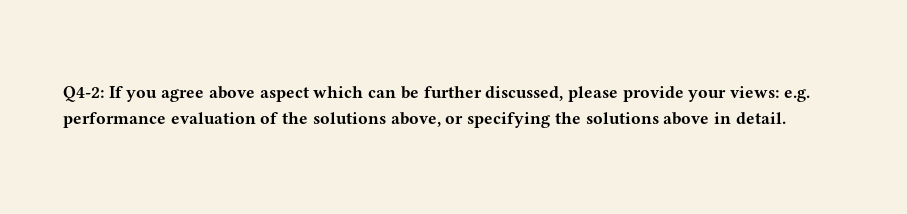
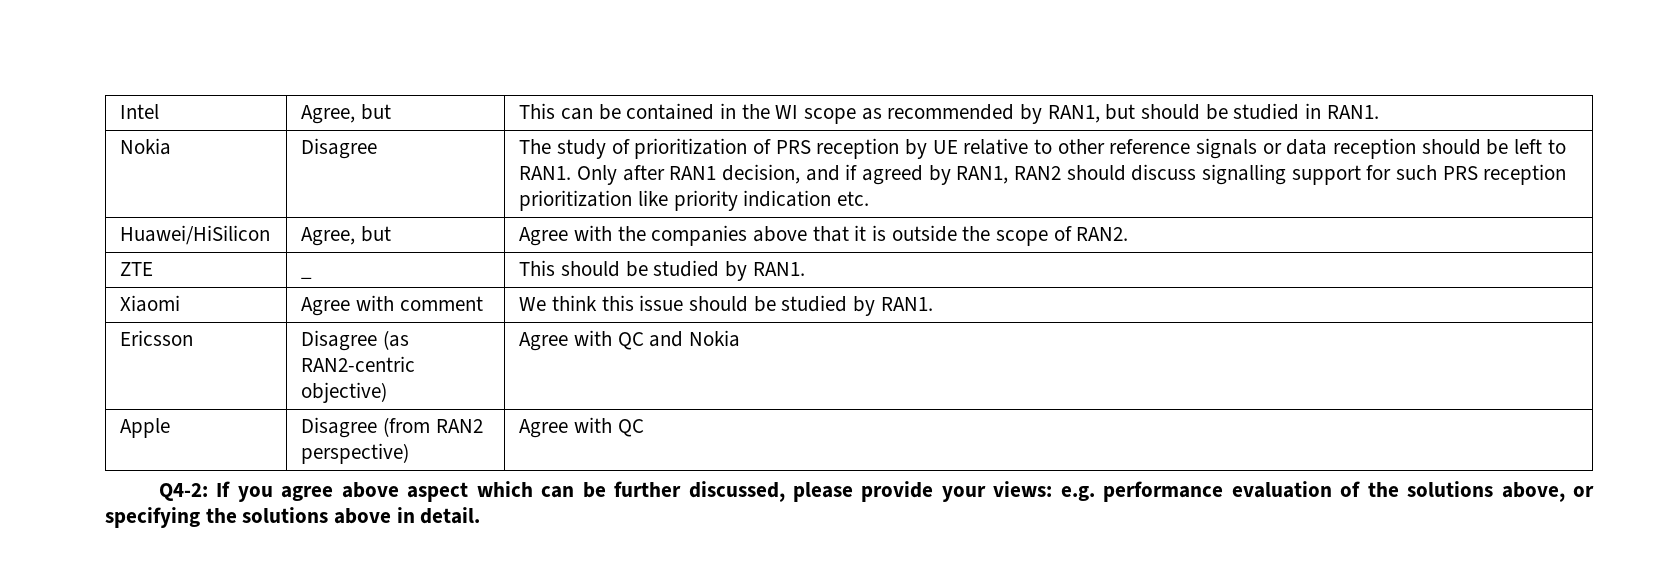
+ Intel | Agree, but | This can be contained in the WI scope as recommended by RAN1, but should be studied in RAN1.
+ Nokia | Disagree | The study of prioritization of PRS reception by UE relative to other reference signals or data reception should be left to RAN1. Only after RAN1 decision, and if agreed by RAN1, RAN2 should discuss signalling support for such PRS reception prioritization like priority indication etc.
+ Huawei/HiSilicon | Agree, but | Agree with the companies above that it is outside the scope of RAN2.
+ ZTE | _ | This should be studied by RAN1.
+ Xiaomi | Agree with comment | We think this issue should be studied by RAN1.
+ Ericsson | Disagree (as RAN2-centric objective) | Agree with QC and Nokia
+ Apple | Disagree (from RAN2 perspective) | Agree with QC

